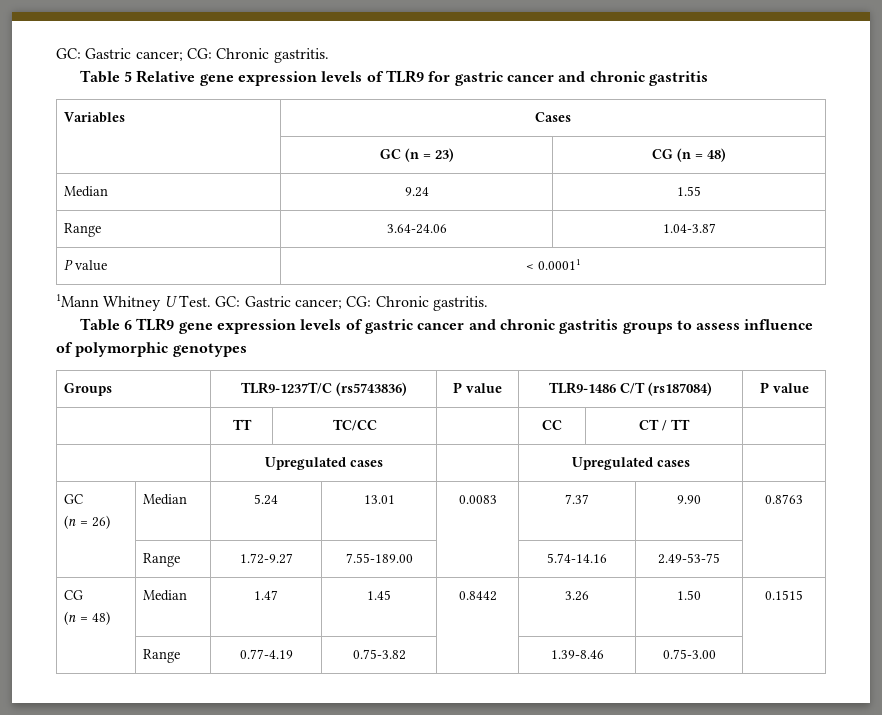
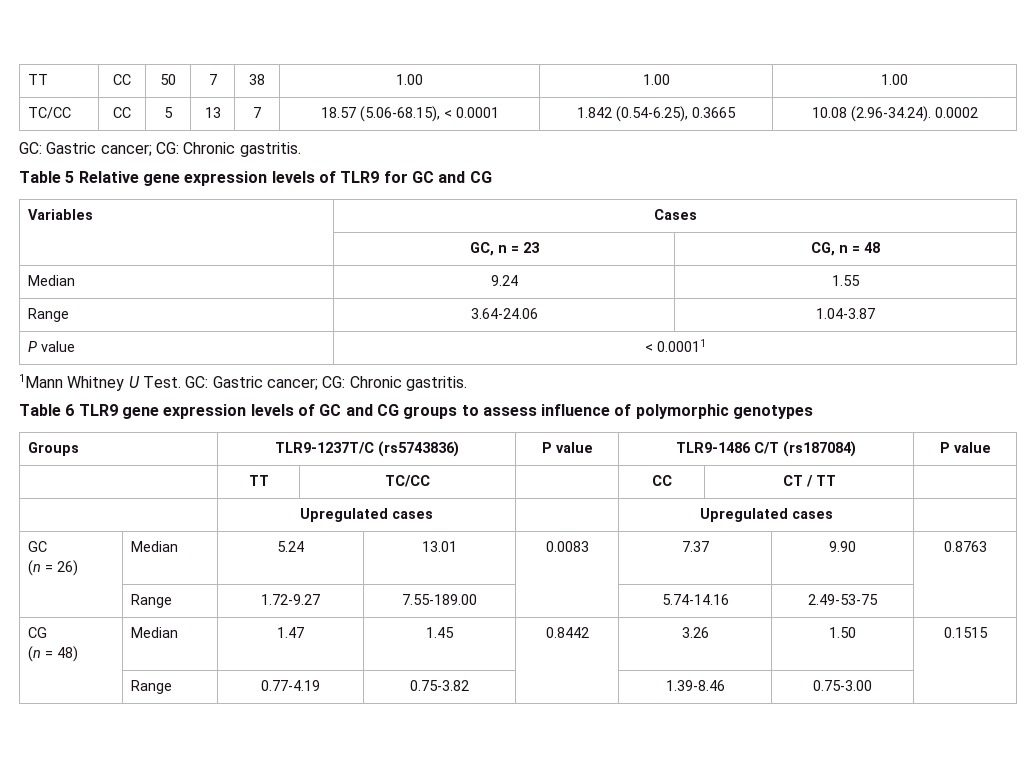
+ TT | CC | 50 | 7 | 38 | 1.00 | 1.00 | 1.00
+ TC/CC | CC | 5 | 13 | 7 | 18.57 (5.06-68.15), < 0.0001 | 1.842 (0.54-6.25), 0.3665 | 10.08 (2.96-34.24). 0.0002
- Table 5 Relative gene expression levels of TLR9 for gastric cancer and chronic gastritis
+ Table 5 Relative gene expression levels of TLR9 for GC and CG
  Variables | Cases
- | GC (n = 23) | CG (n = 48)
+ | GC, n = 23 | CG, n = 48
- Table 6 TLR9 gene expression levels of gastric cancer and chronic gastritis groups to assess influence of polymorphic genotypes
+ Table 6 TLR9 gene expression levels of GC and CG groups to assess influence of polymorphic genotypes

